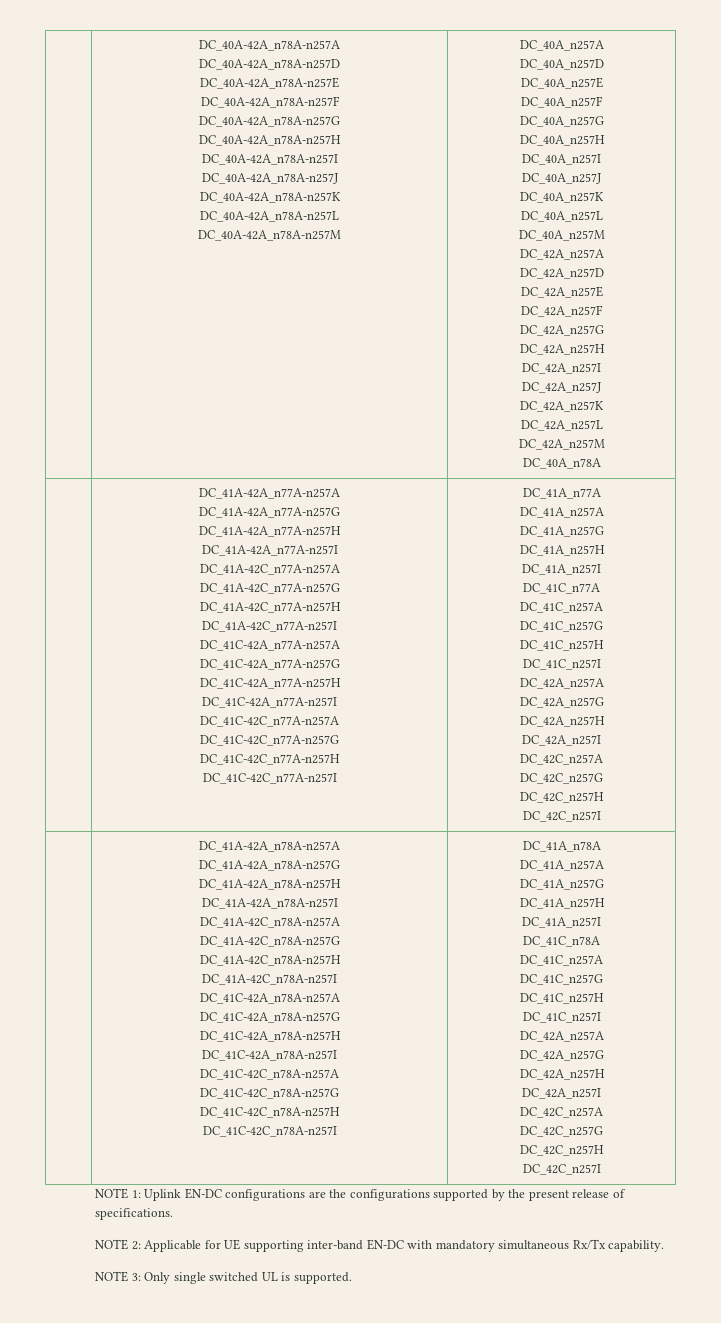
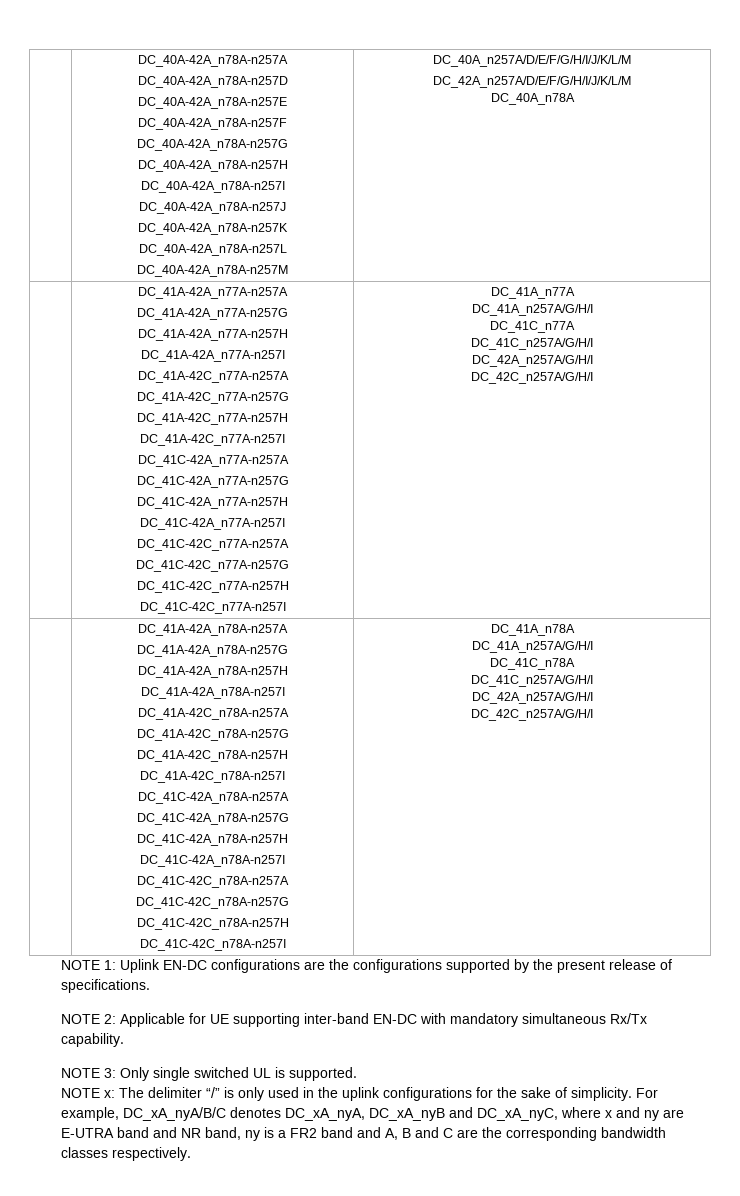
  | DC_40A-42A_n78A-n257A
  DC_40A-42A_n78A-n257D
  DC_40A-42A_n78A-n257E
  DC_40A-42A_n78A-n257F
  DC_40A-42A_n78A-n257G
  DC_40A-42A_n78A-n257H
  DC_40A-42A_n78A-n257I
  DC_40A-42A_n78A-n257J
  DC_40A-42A_n78A-n257K
  DC_40A-42A_n78A-n257L
- DC_40A-42A_n78A-n257M | DC_40A_n257A
- DC_40A_n257D
- DC_40A_n257E
- DC_40A_n257F
- DC_40A_n257G
- DC_40A_n257H
- DC_40A_n257I
- DC_40A_n257J
- DC_40A_n257K
- DC_40A_n257L
- DC_40A_n257M
- DC_42A_n257A
- DC_42A_n257D
- DC_42A_n257E
- DC_42A_n257F
- DC_42A_n257G
- DC_42A_n257H
- DC_42A_n257I
- DC_42A_n257J
- DC_42A_n257K
- DC_42A_n257L
- DC_42A_n257M
+ DC_40A-42A_n78A-n257M | DC_40A_n257A/D/E/F/G/H/I/J/K/L/M
+ DC_42A_n257A/D/E/F/G/H/I/J/K/L/M
  | DC_41A-42A_n77A-n257A
  DC_41A-42A_n77A-n257G
  DC_41A-42A_n77A-n257H
  DC_41A-42A_n77A-n257I
  DC_41A-42C_n77A-n257A
  DC_41A-42C_n77A-n257G
  DC_41A-42C_n77A-n257H
  DC_41A-42C_n77A-n257I
  DC_41C-42A_n77A-n257A
  DC_41C-42A_n77A-n257G
  DC_41C-42A_n77A-n257H
  DC_41C-42A_n77A-n257I
  DC_41C-42C_n77A-n257A
  DC_41C-42C_n77A-n257G
  DC_41C-42C_n77A-n257H
  DC_41C-42C_n77A-n257I | DC_41A_n77A
- DC_41A_n257A
- DC_41A_n257G
- DC_41A_n257H
- DC_41A_n257I
+ DC_41A_n257A/G/H/I
  DC_41C_n77A
- DC_41C_n257A
- DC_41C_n257G
- DC_41C_n257H
- DC_41C_n257I
- DC_42A_n257A
- DC_42A_n257G
- DC_42A_n257H
- DC_42A_n257I
- DC_42C_n257A
- DC_42C_n257G
- DC_42C_n257H
- DC_42C_n257I
+ DC_41C_n257A/G/H/I
+ DC_42A_n257A/G/H/I
+ DC_42C_n257A/G/H/I
  | DC_41A-42A_n78A-n257A
  DC_41A-42A_n78A-n257G
  DC_41A-42A_n78A-n257H
  DC_41A-42A_n78A-n257I
  DC_41A-42C_n78A-n257A
  DC_41A-42C_n78A-n257G
  DC_41A-42C_n78A-n257H
  DC_41A-42C_n78A-n257I
  DC_41C-42A_n78A-n257A
  DC_41C-42A_n78A-n257G
  DC_41C-42A_n78A-n257H
  DC_41C-42A_n78A-n257I
  DC_41C-42C_n78A-n257A
  DC_41C-42C_n78A-n257G
  DC_41C-42C_n78A-n257H
  DC_41C-42C_n78A-n257I | DC_41A_n78A
- DC_41A_n257A
- DC_41A_n257G
- DC_41A_n257H
- DC_41A_n257I
+ DC_41A_n257A/G/H/I
  DC_41C_n78A
- DC_41C_n257A
- DC_41C_n257G
- DC_41C_n257H
- DC_41C_n257I
- DC_42A_n257A
- DC_42A_n257G
- DC_42A_n257H
- DC_42A_n257I
- DC_42C_n257A
- DC_42C_n257G
- DC_42C_n257H
- DC_42C_n257I
+ DC_41C_n257A/G/H/I
+ DC_42A_n257A/G/H/I
+ DC_42C_n257A/G/H/I
+ NOTE x: The delimiter “/” is only used in the uplink configurations for the sake of simplicity. For example, DC_xA_nyA/B/C denotes DC_xA_nyA, DC_xA_nyB and DC_xA_nyC, where x and ny are E-UTRA band and NR band, ny is a FR2 band and A, B and C are the corresponding bandwidth classes respectively.

